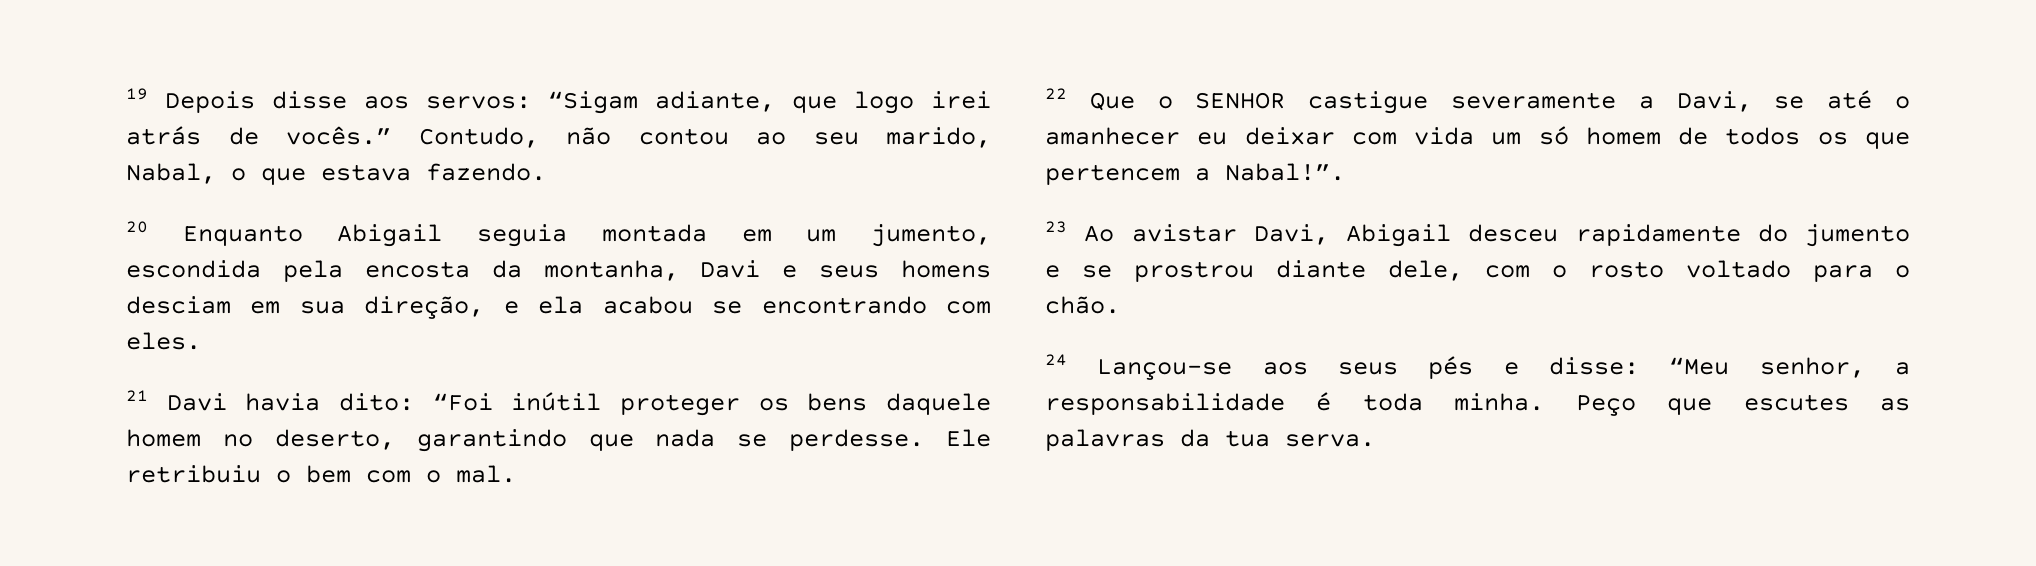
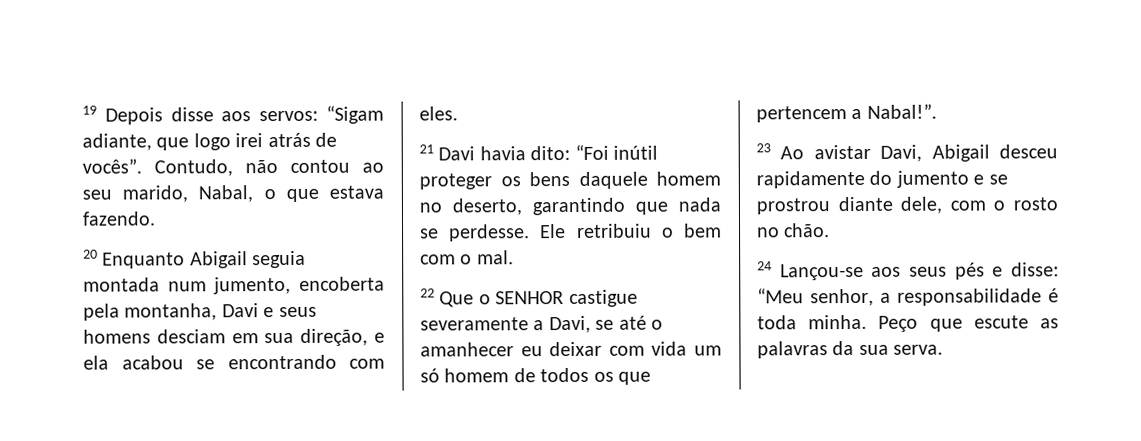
- 19 Depois disse aos servos: “Sigam adiante, que logo irei atrás de vocês.”
+ 19 Depois disse aos servos: “Sigam adiante, que logo irei atrás de vocês”.
- 20 Enquanto Abigail seguia montada em um jumento, escondida pela encosta da montanha, Davi e seus homens desciam em sua direção, e ela acabou se encontrando com eles.
+ 20 Enquanto Abigail seguia montada num jumento, encoberta pela montanha, Davi e seus homens desciam em sua direção, e ela acabou se encontrando com eles.
- 23 Ao avistar Davi, Abigail desceu rapidamente do jumento e se prostrou diante dele, com o rosto voltado para o chão.
+ 23 Ao avistar Davi, Abigail desceu rapidamente do jumento e se prostrou diante dele, com o rosto no chão.
- Peço que escutes as palavras da tua serva.
+ Peço que escute as palavras da sua serva.

